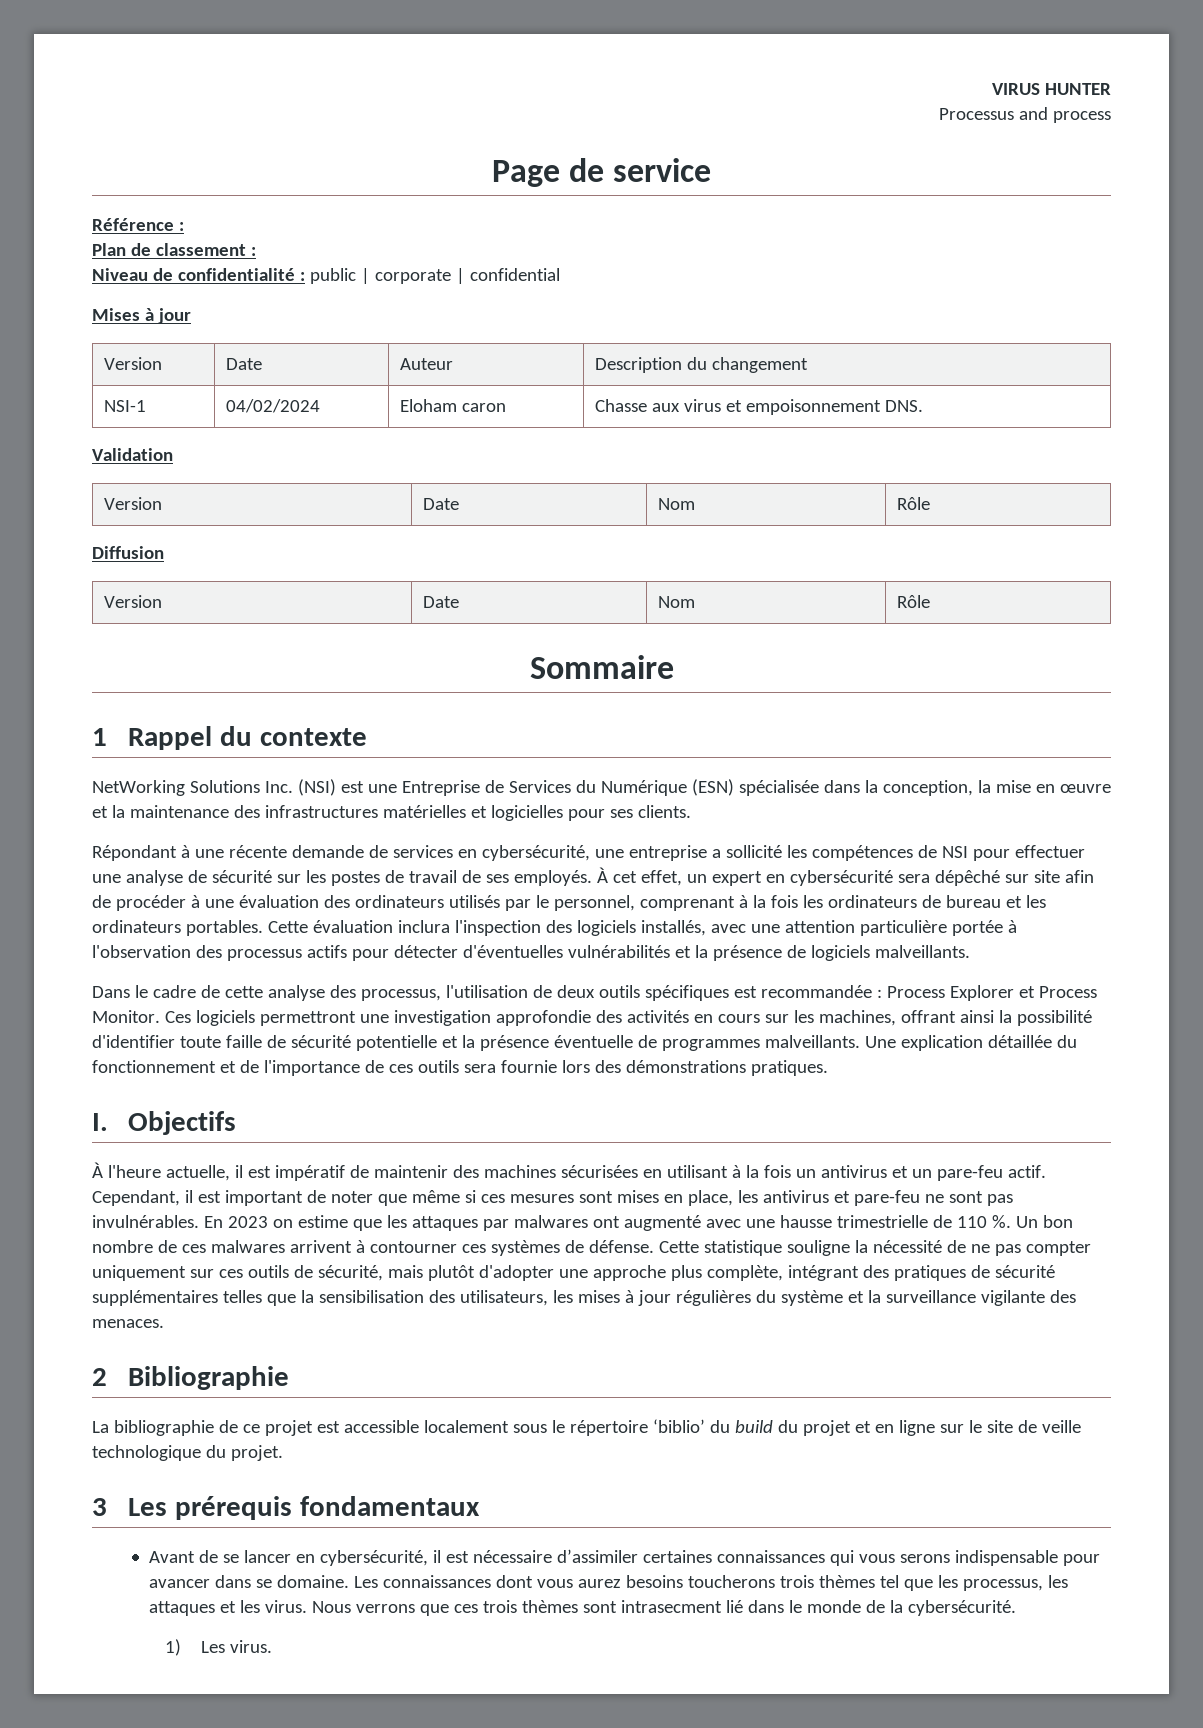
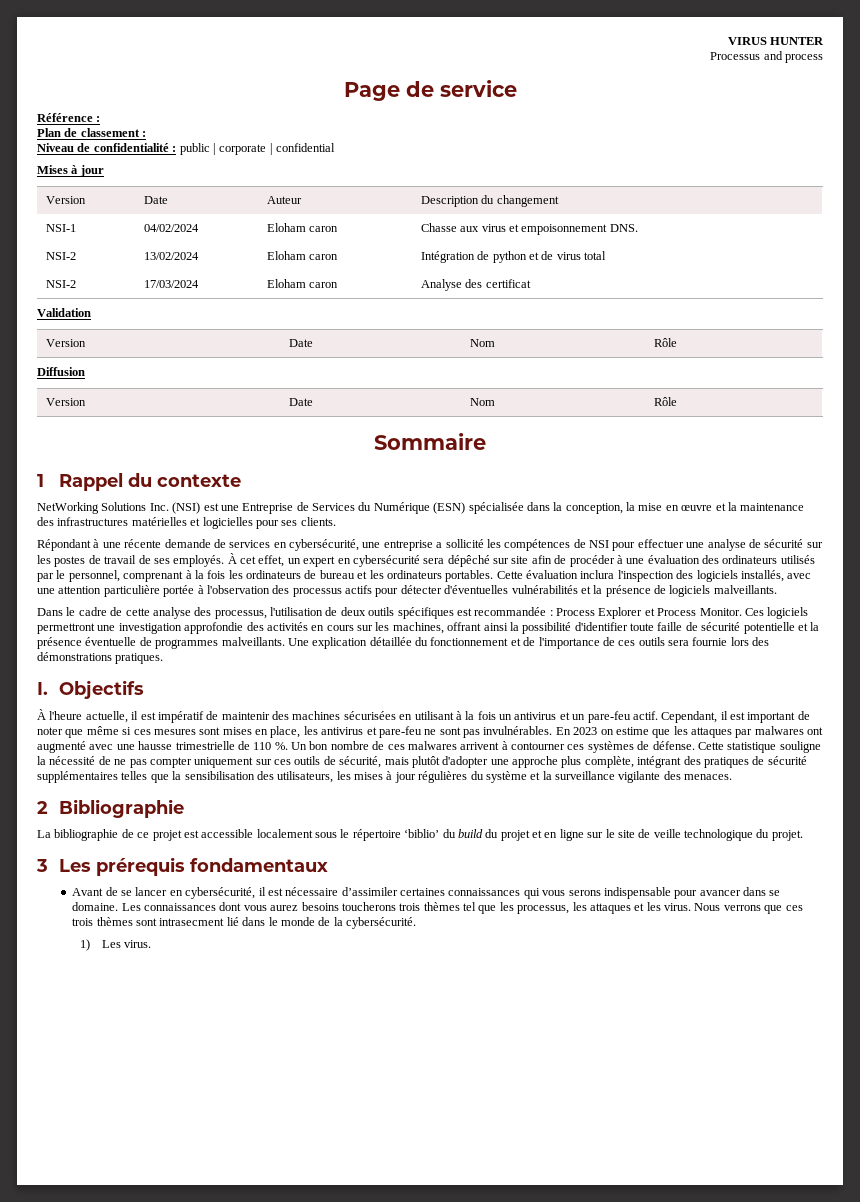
+ NSI-2 | 13/02/2024 | Eloham caron | Intégration de python et de virus total
+ NSI-2 | 17/03/2024 | Eloham caron | Analyse des certificat

